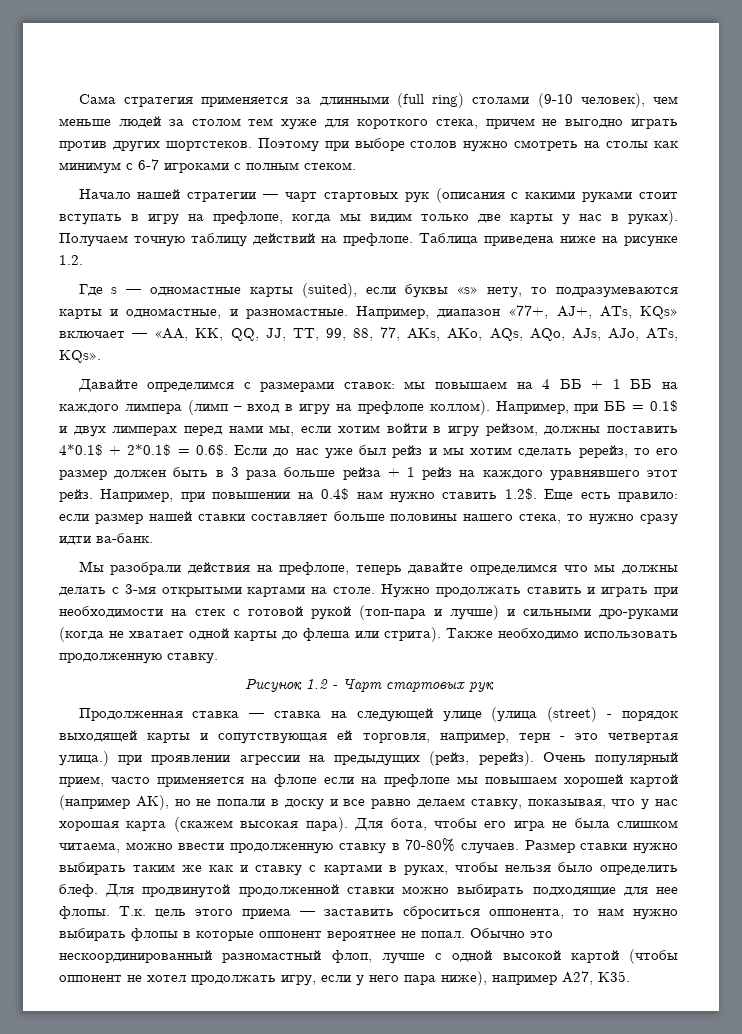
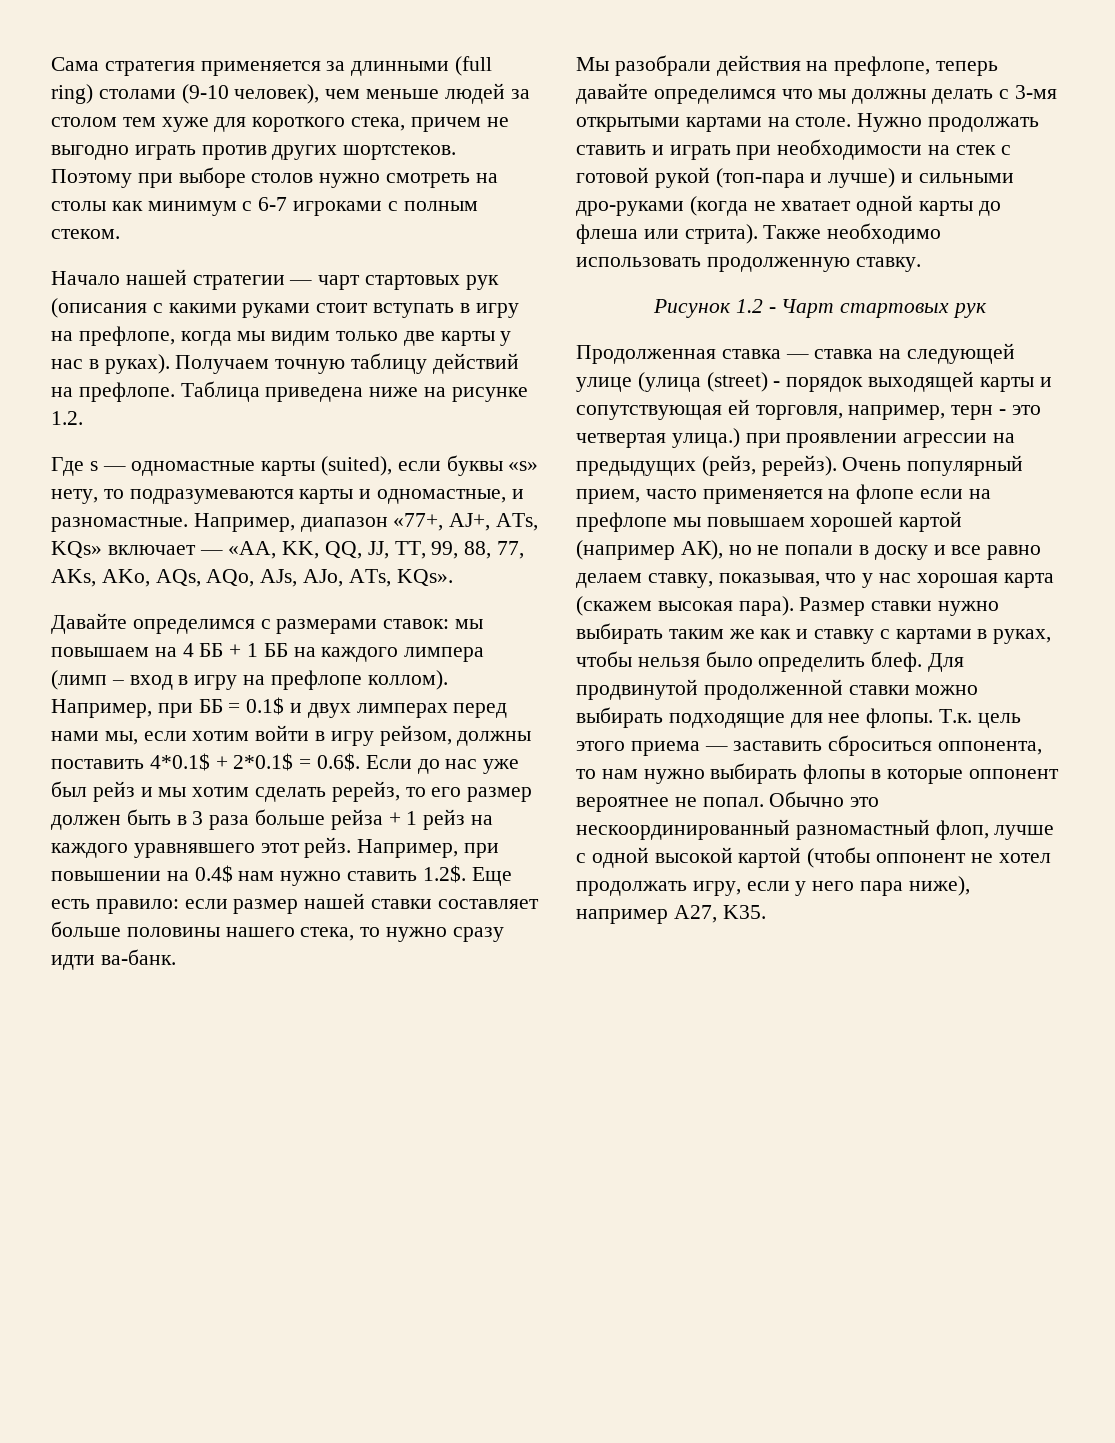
- Для бота, чтобы его игра не была слишком читаема, можно ввести продолженную ставку в 70-80% случаев.

